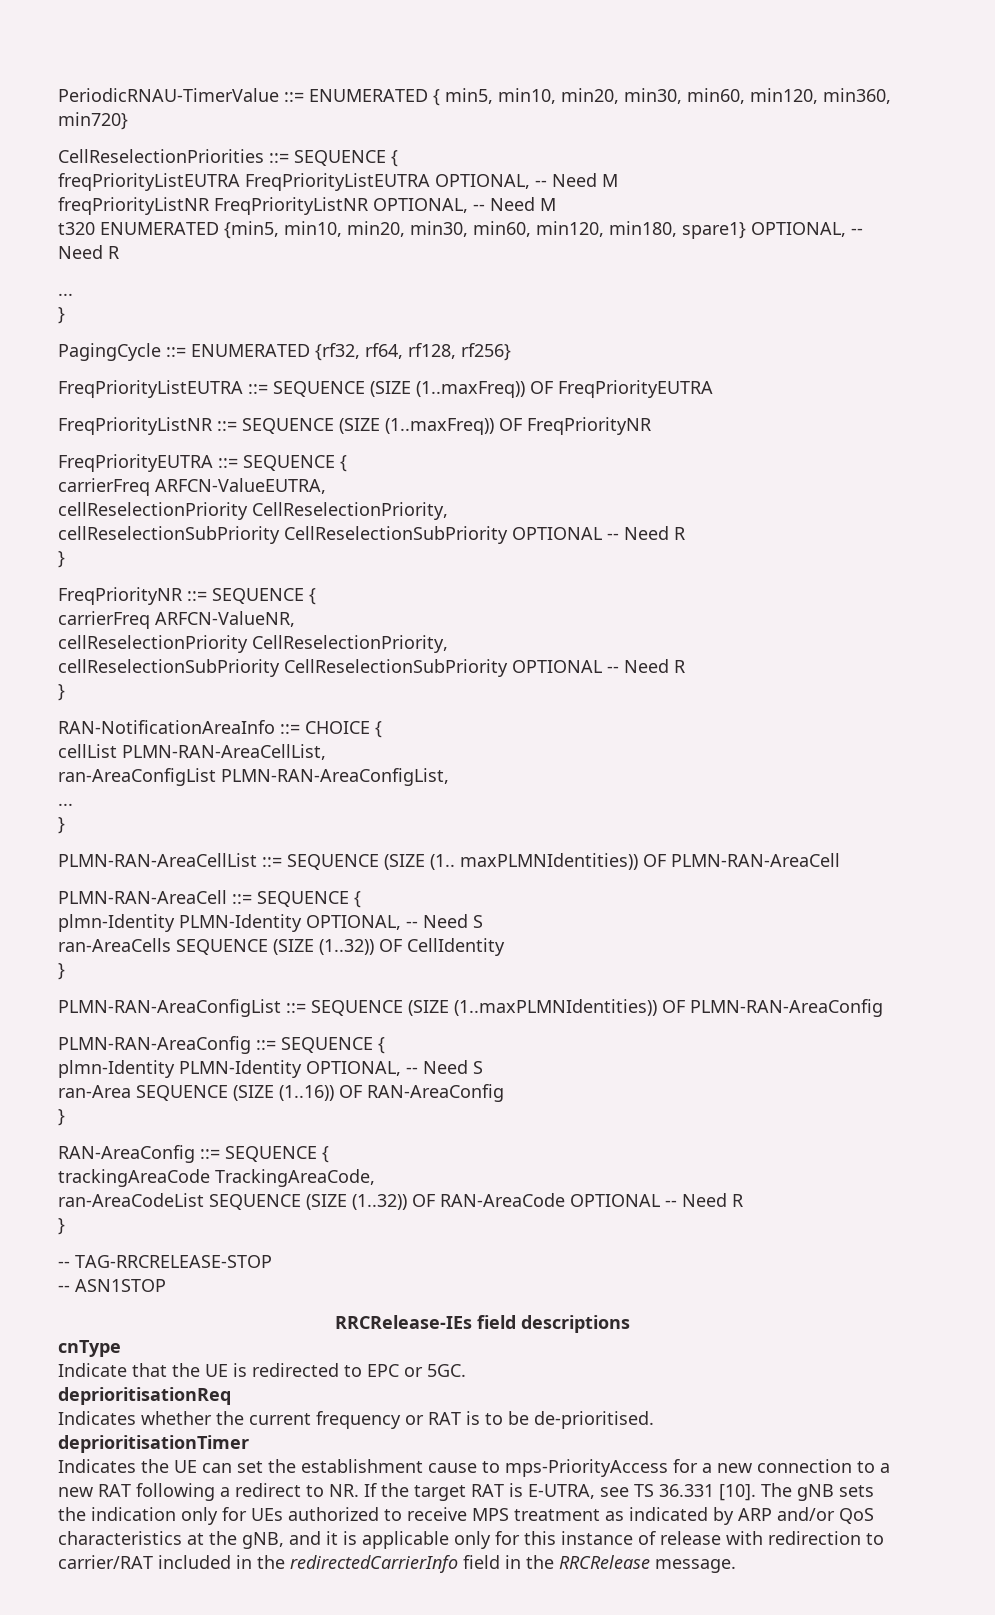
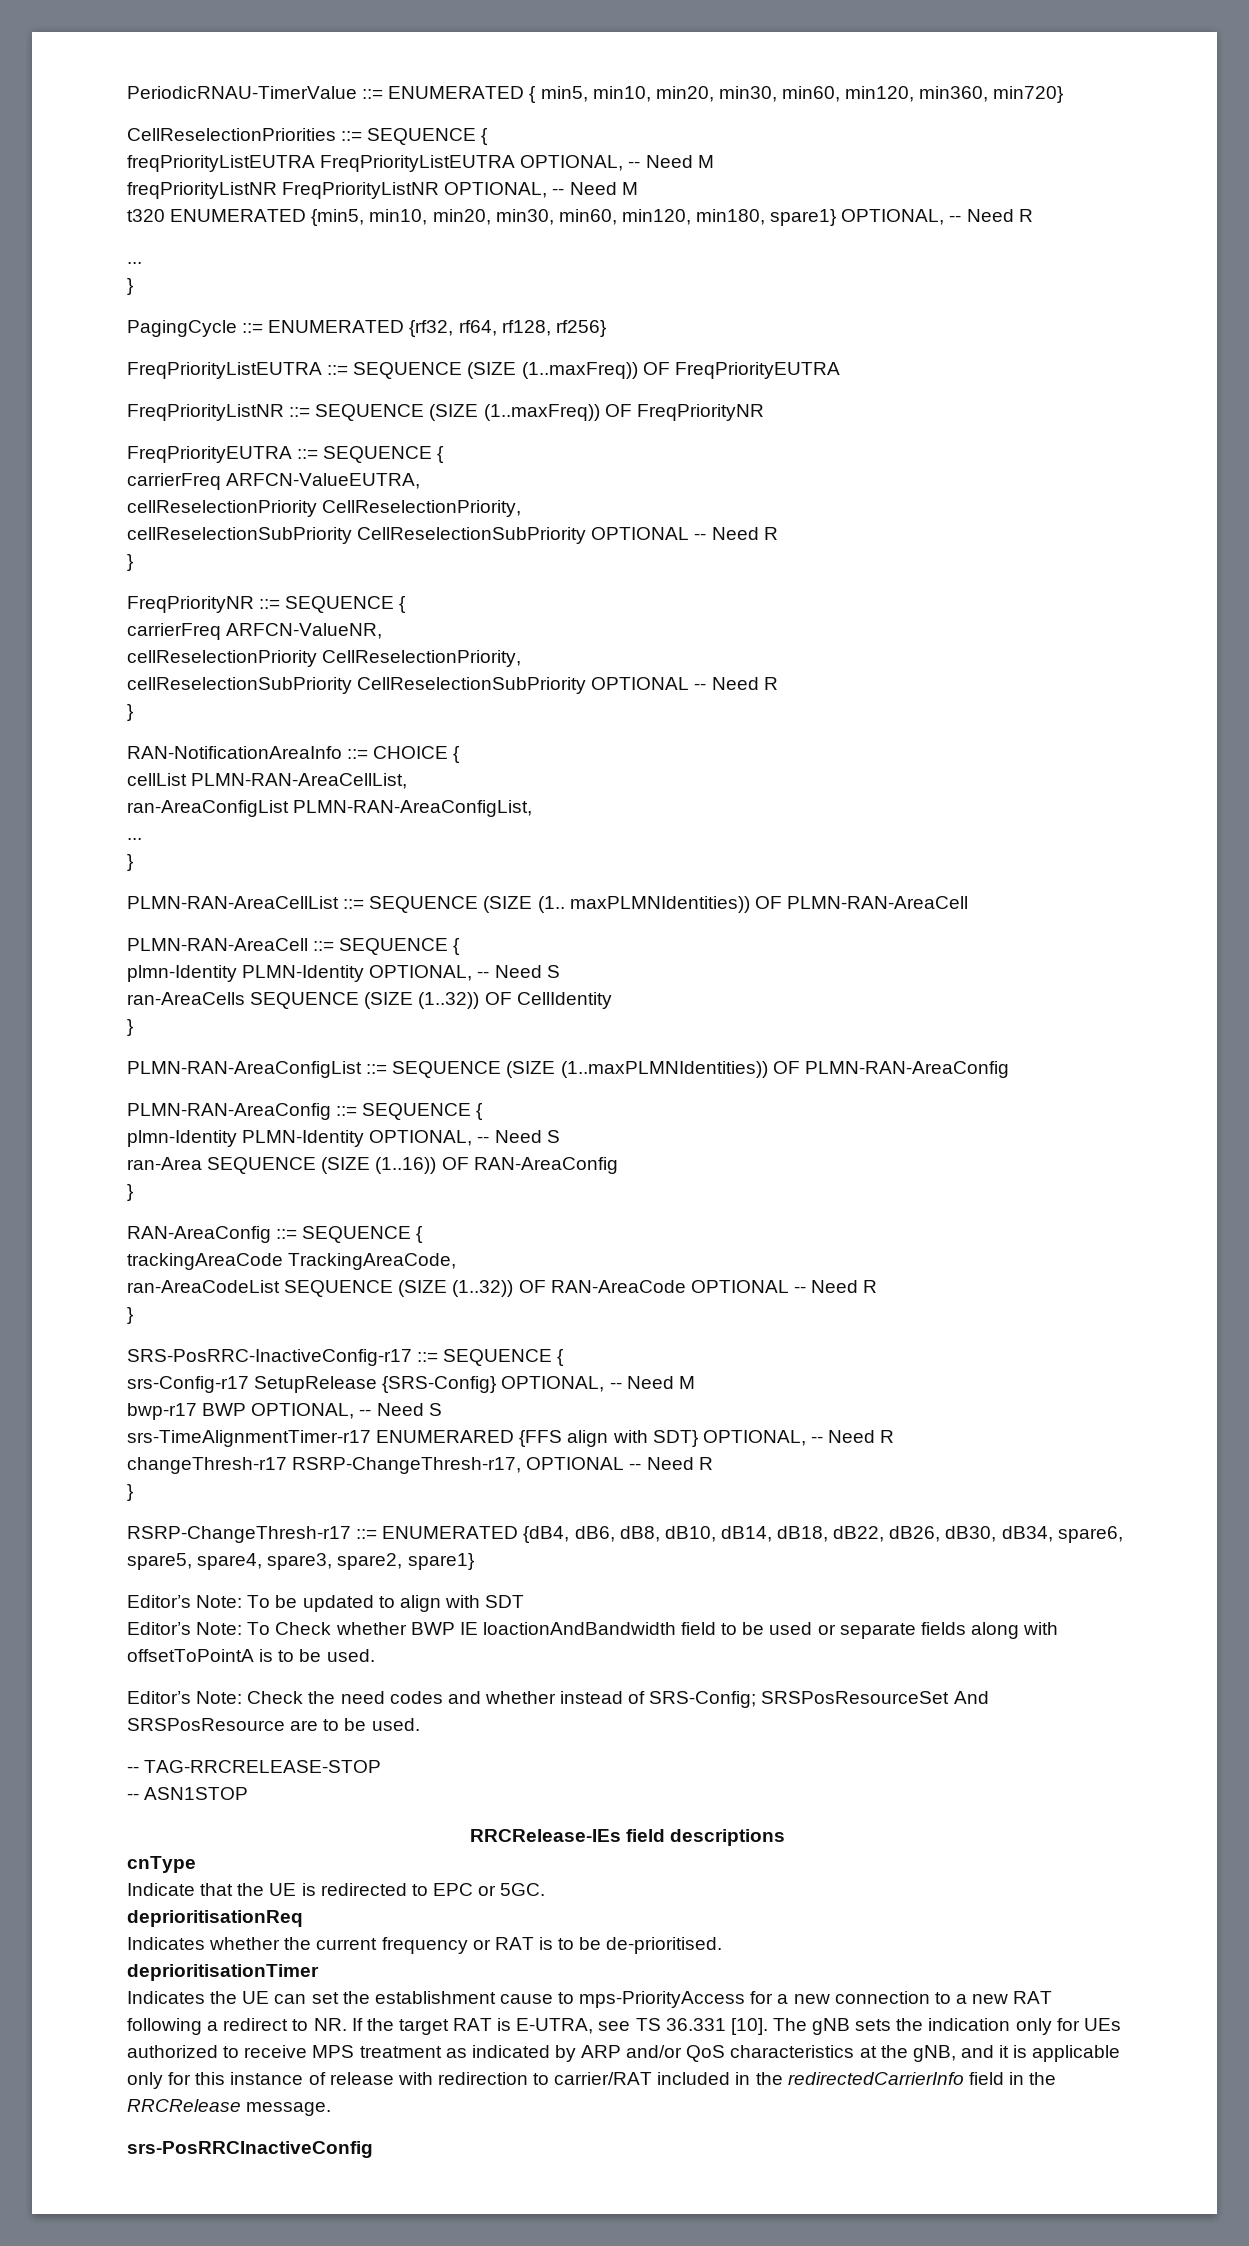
+ SRS-PosRRC-InactiveConfig-r17 ::= SEQUENCE {
+ srs-Config-r17 SetupRelease {SRS-Config} OPTIONAL, -- Need M
+ bwp-r17 BWP OPTIONAL, -- Need S
+ srs-TimeAlignmentTimer-r17 ENUMERARED {FFS align with SDT} OPTIONAL, -- Need R
+ changeThresh-r17 RSRP-ChangeThresh-r17, OPTIONAL -- Need R
+ }
+ RSRP-ChangeThresh-r17 ::= ENUMERATED {dB4, dB6, dB8, dB10, dB14, dB18, dB22, dB26, dB30, dB34, spare6, spare5, spare4, spare3, spare2, spare1}
+ Editor’s Note: To be updated to align with SDT
+ Editor’s Note: To Check whether BWP IE loactionAndBandwidth field to be used or separate fields along with offsetToPointA is to be used.
+ Editor’s Note: Check the need codes and whether instead of SRS-Config; SRSPosResourceSet And SRSPosResource are to be used.
+ srs-PosRRCInactiveConfig

